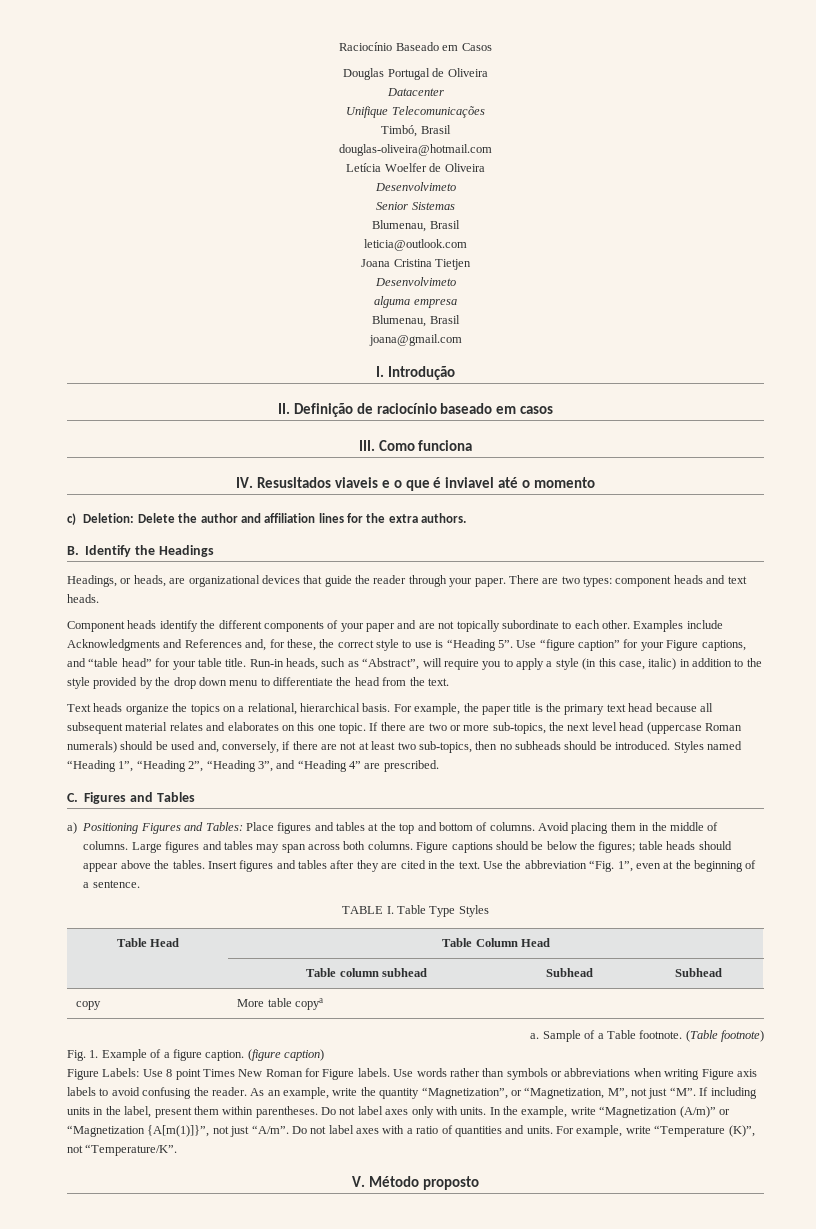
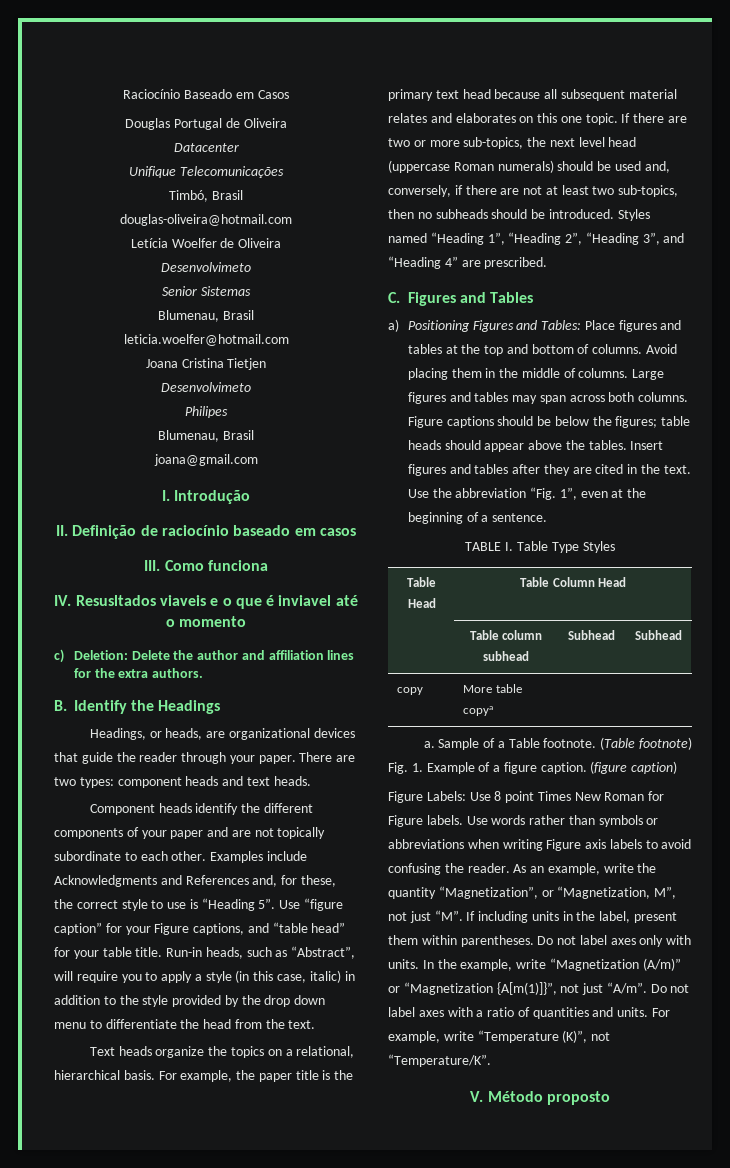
- leticia@outlook.com
+ leticia.woelfer@hotmail.com
- alguma empresa
+ Philipes

